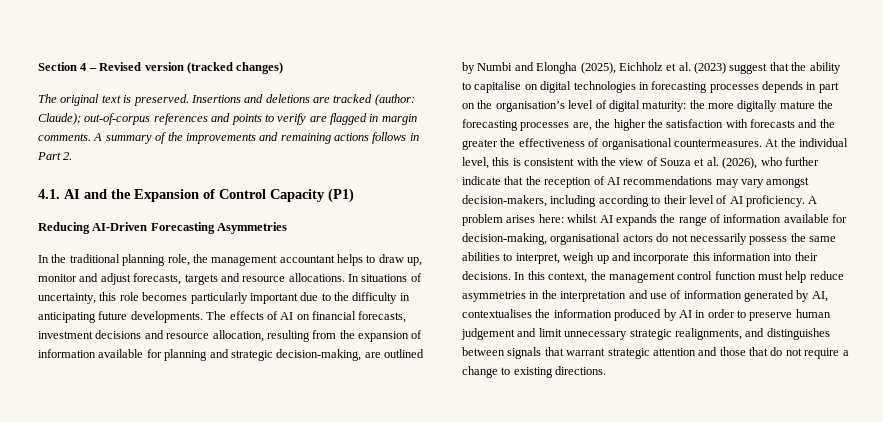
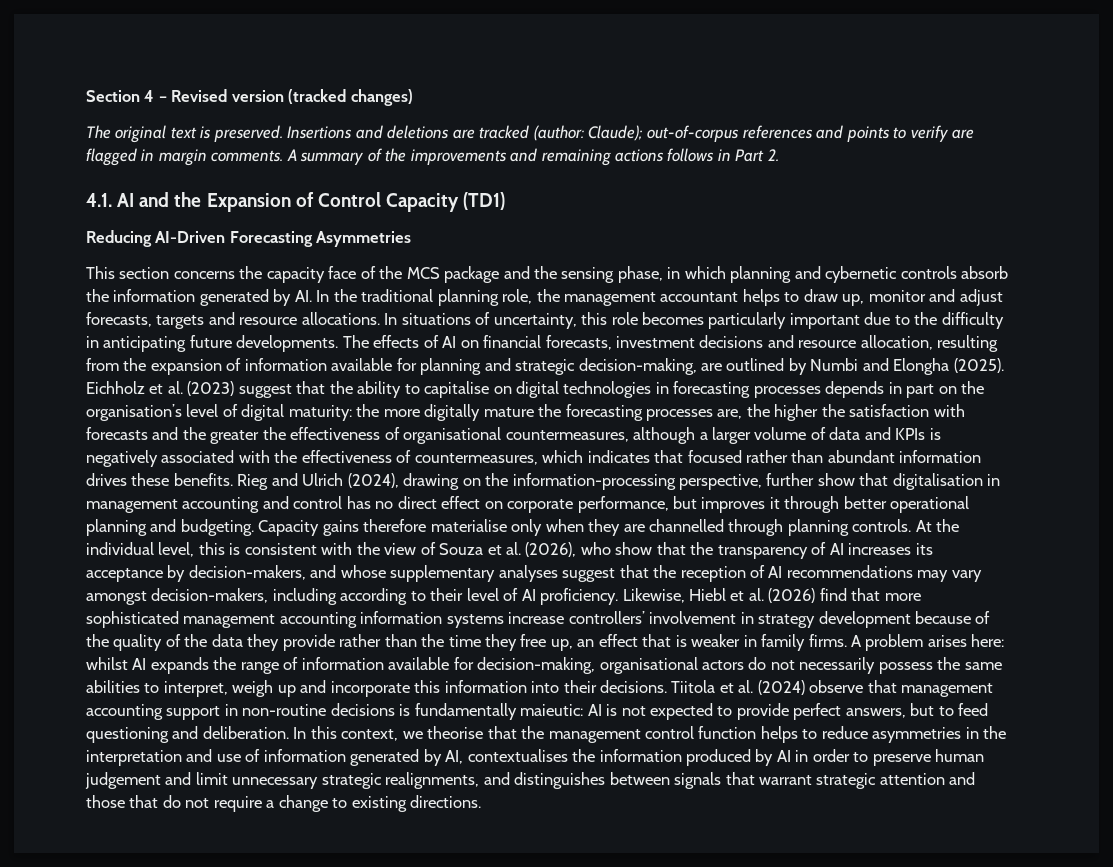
- 4.1. AI and the Expansion of Control Capacity (P1)
+ 4.1. AI and the Expansion of Control Capacity (TD1)
- In the traditional planning role, the management accountant helps to draw up, monitor and adjust forecasts, targets and resource allocations.
+ This section concerns the capacity face of the MCS package and the sensing phase, in which planning and cybernetic controls absorb the information generated by AI. In the traditional planning role, the management accountant helps to draw up, monitor and adjust forecasts, targets and resource allocations.
- The effects of AI on financial forecasts, investment decisions and resource allocation, resulting from the expansion of information available for planning and strategic decision-making, are outlined by Numbi and Elongha (2025), Eichholz et al. (2023) suggest that the ability to capitalise on digital technologies in forecasting processes depends in part on the organisation’s level of digital maturity:
+ The effects of AI on financial forecasts, investment decisions and resource allocation, resulting from the expansion of information available for planning and strategic decision-making, are outlined by Numbi and Elongha (2025). Eichholz et al. (2023) suggest that the ability to capitalise on digital technologies in forecasting processes depends in part on the organisation’s level of digital maturity:
- the more digitally mature the forecasting processes are, the higher the satisfaction with forecasts and the greater the effectiveness of organisational countermeasures.
+ the more digitally mature the forecasting processes are, the higher the satisfaction with forecasts and the greater the effectiveness of organisational countermeasures, although a larger volume of data and KPIs is negatively associated with the effectiveness of countermeasures, which indicates that focused rather than abundant information drives these benefits. Rieg and Ulrich (2024), drawing on the information-processing perspective, further show that digitalisation in management accounting and control has no direct effect on corporate performance, but improves it through better operational planning and budgeting. Capacity gains therefore materialise only when they are channelled through planning controls.
- At the individual level, this is consistent with the view of Souza et al. (2026), who further indicate that the reception of AI recommendations may vary amongst decision-makers, including according to their level of AI proficiency.
+ At the individual level, this is consistent with the view of Souza et al. (2026), who show that the transparency of AI increases its acceptance by decision-makers, and whose supplementary analyses suggest that the reception of AI recommendations may vary amongst decision-makers, including according to their level of AI proficiency.
+ Likewise, Hiebl et al. (2026) find that more sophisticated management accounting information systems increase controllers’ involvement in strategy development because of the quality of the data they provide rather than the time they free up, an effect that is weaker in family firms.
- In this context, the management control function must help reduce asymmetries in the interpretation and use of information generated by AI, contextualises the information produced by AI in order to preserve human judgement and limit unnecessary strategic realignments, and distinguishes between signals that warrant strategic attention and those that do not require a change to existing directions.
+ Tiitola et al. (2024) observe that management accounting support in non-routine decisions is fundamentally maieutic: AI is not expected to provide perfect answers, but to feed questioning and deliberation. In this context, we theorise that the management control function helps to reduce asymmetries in the interpretation and use of information generated by AI, contextualises the information produced by AI in order to preserve human judgement and limit unnecessary strategic realignments, and distinguishes between signals that warrant strategic attention and those that do not require a change to existing directions.

